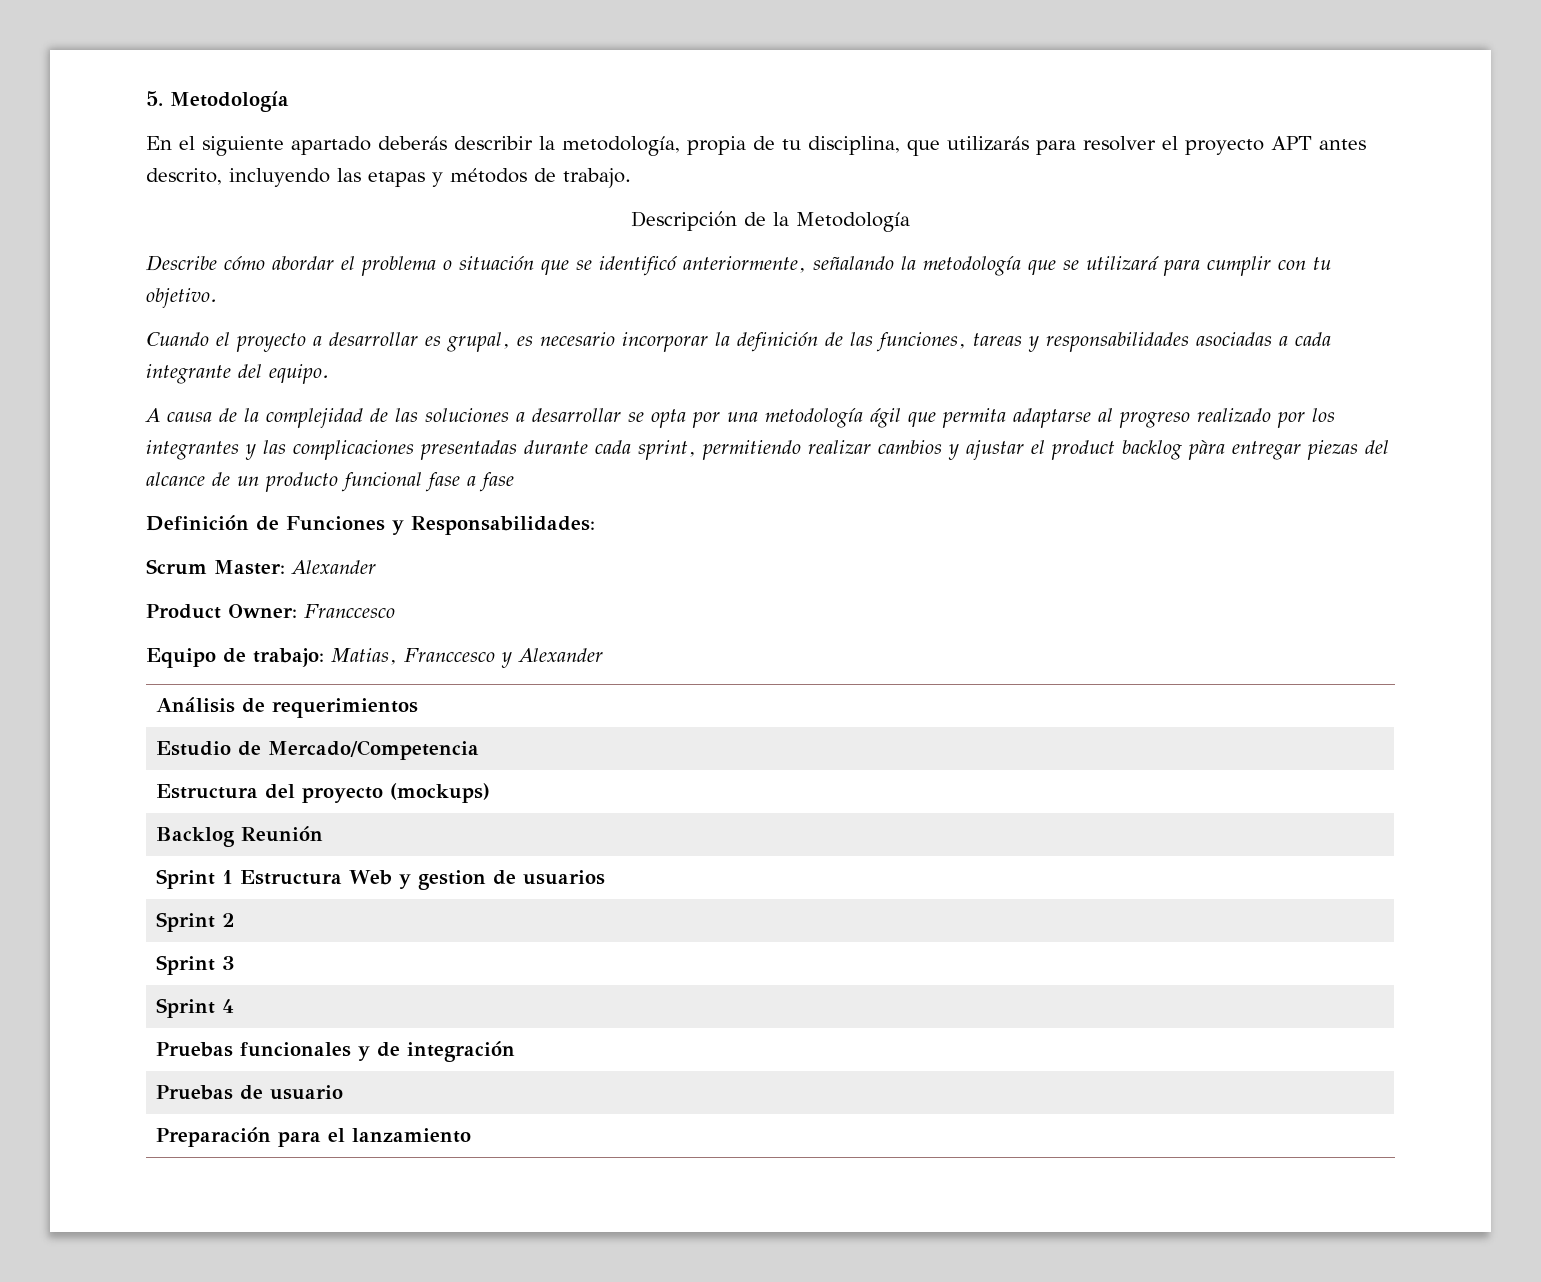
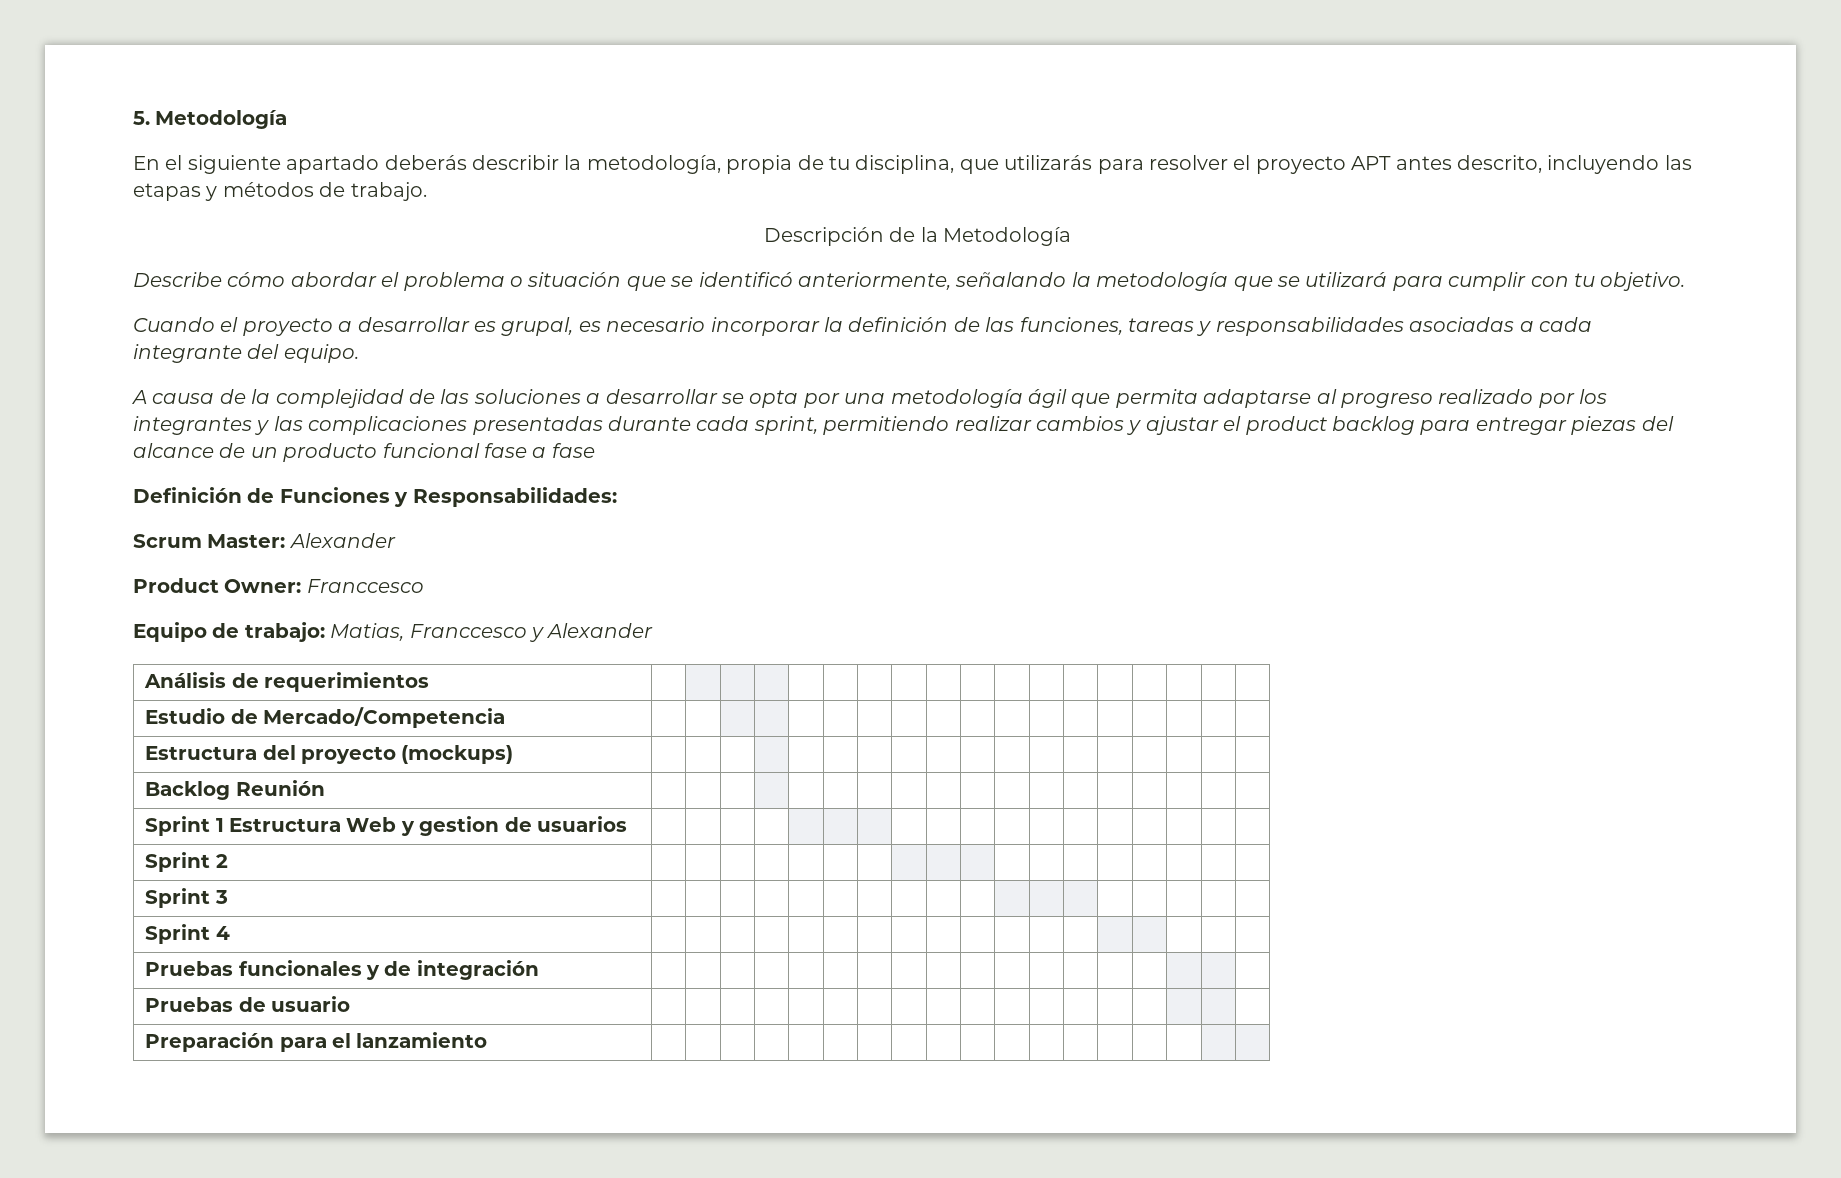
- A causa de la complejidad de las soluciones a desarrollar se opta por una metodología ágil que permita adaptarse al progreso realizado por los integrantes y las complicaciones presentadas durante cada sprint, permitiendo realizar cambios y ajustar el product backlog pàra entregar piezas del alcance de un producto funcional fase a fase
+ A causa de la complejidad de las soluciones a desarrollar se opta por una metodología ágil que permita adaptarse al progreso realizado por los integrantes y las complicaciones presentadas durante cada sprint, permitiendo realizar cambios y ajustar el product backlog para entregar piezas del alcance de un producto funcional fase a fase

